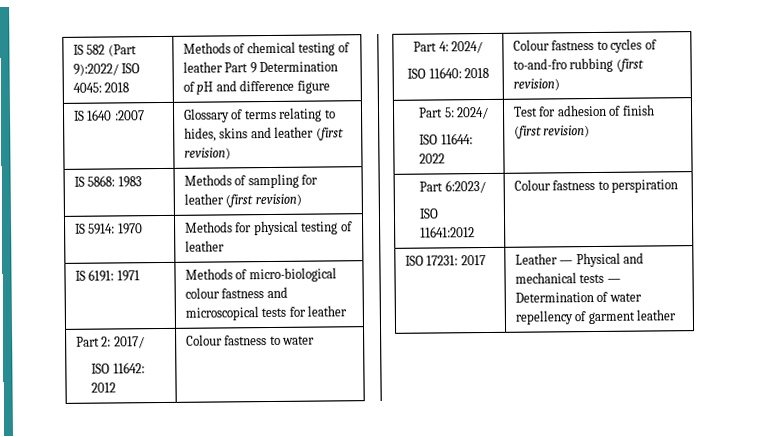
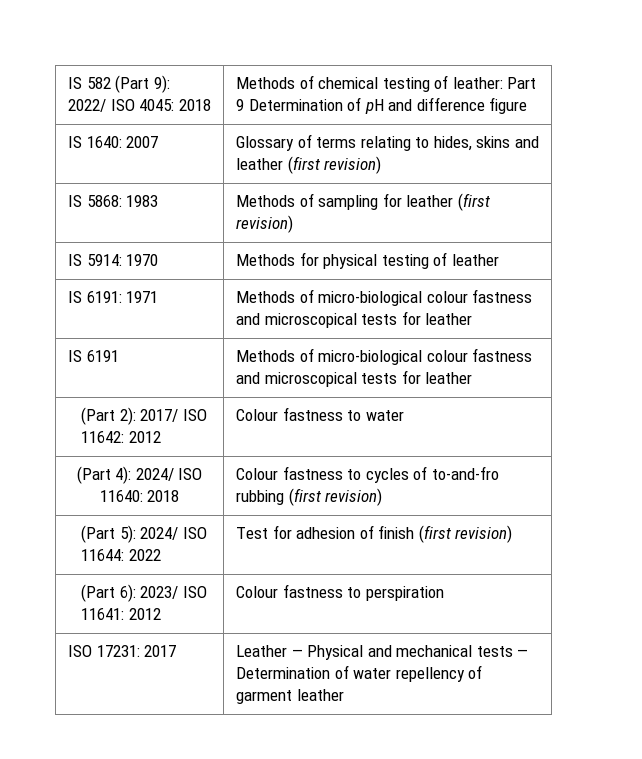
- IS 582 (Part 9):2022/ ISO 4045: 2018 | Methods of chemical testing of leather Part 9 Determination of pH and difference figure
+ IS 582 (Part 9): 2022/ ISO 4045: 2018 | Methods of chemical testing of leather: Part 9 Determination of pH and difference figure
- IS 1640 :2007 | Glossary of terms relating to hides, skins and leather (first revision)
+ IS 1640: 2007 | Glossary of terms relating to hides, skins and leather (first revision)
- Part 2: 2017/
- ISO 11642: 2012 | Colour fastness to water
+ IS 6191 | Methods of micro-biological colour fastness and microscopical tests for leather
+ (Part 2): 2017/ ISO 11642: 2012 | Colour fastness to water
- Part 4: 2024/
- ISO 11640: 2018 | Colour fastness to cycles of to-and-fro rubbing (first revision)
+ (Part 4): 2024/ ISO 11640: 2018 | Colour fastness to cycles of to-and-fro rubbing (first revision)
- Part 5: 2024/
- ISO 11644: 2022 | Test for adhesion of finish (first revision)
+ (Part 5): 2024/ ISO 11644: 2022 | Test for adhesion of finish (first revision)
- Part 6:2023/
- ISO 11641:2012 | Colour fastness to perspiration
+ (Part 6): 2023/ ISO 11641: 2012 | Colour fastness to perspiration

